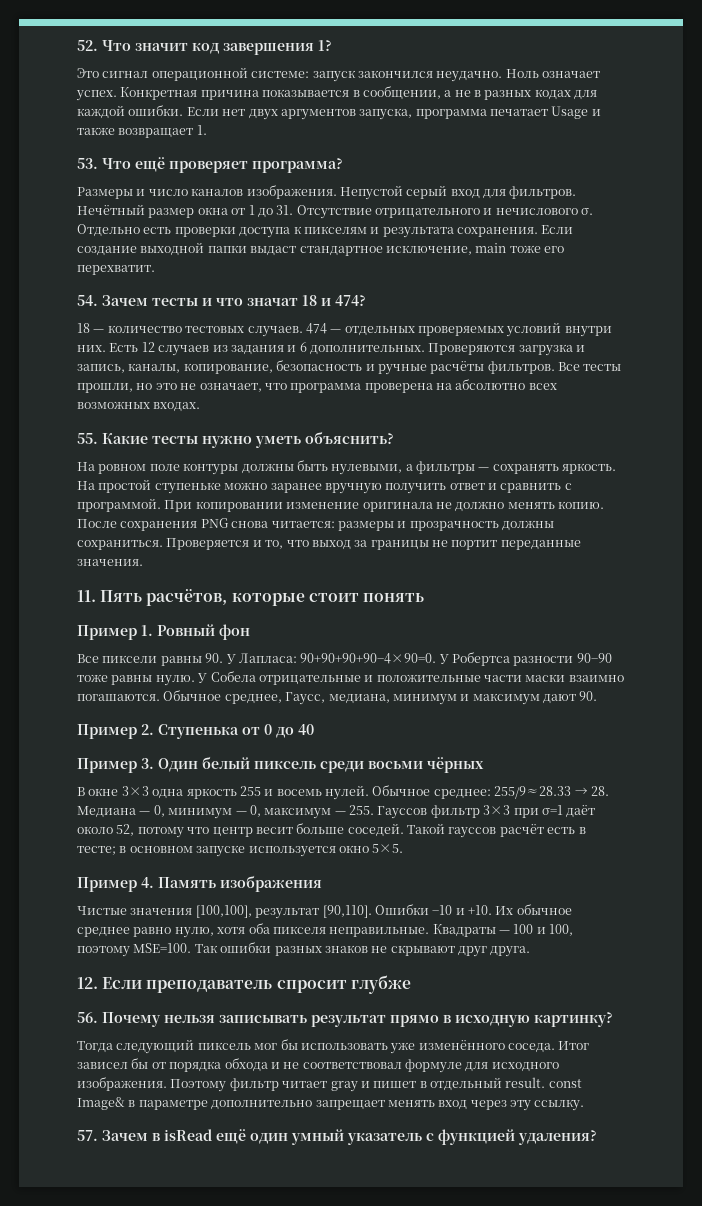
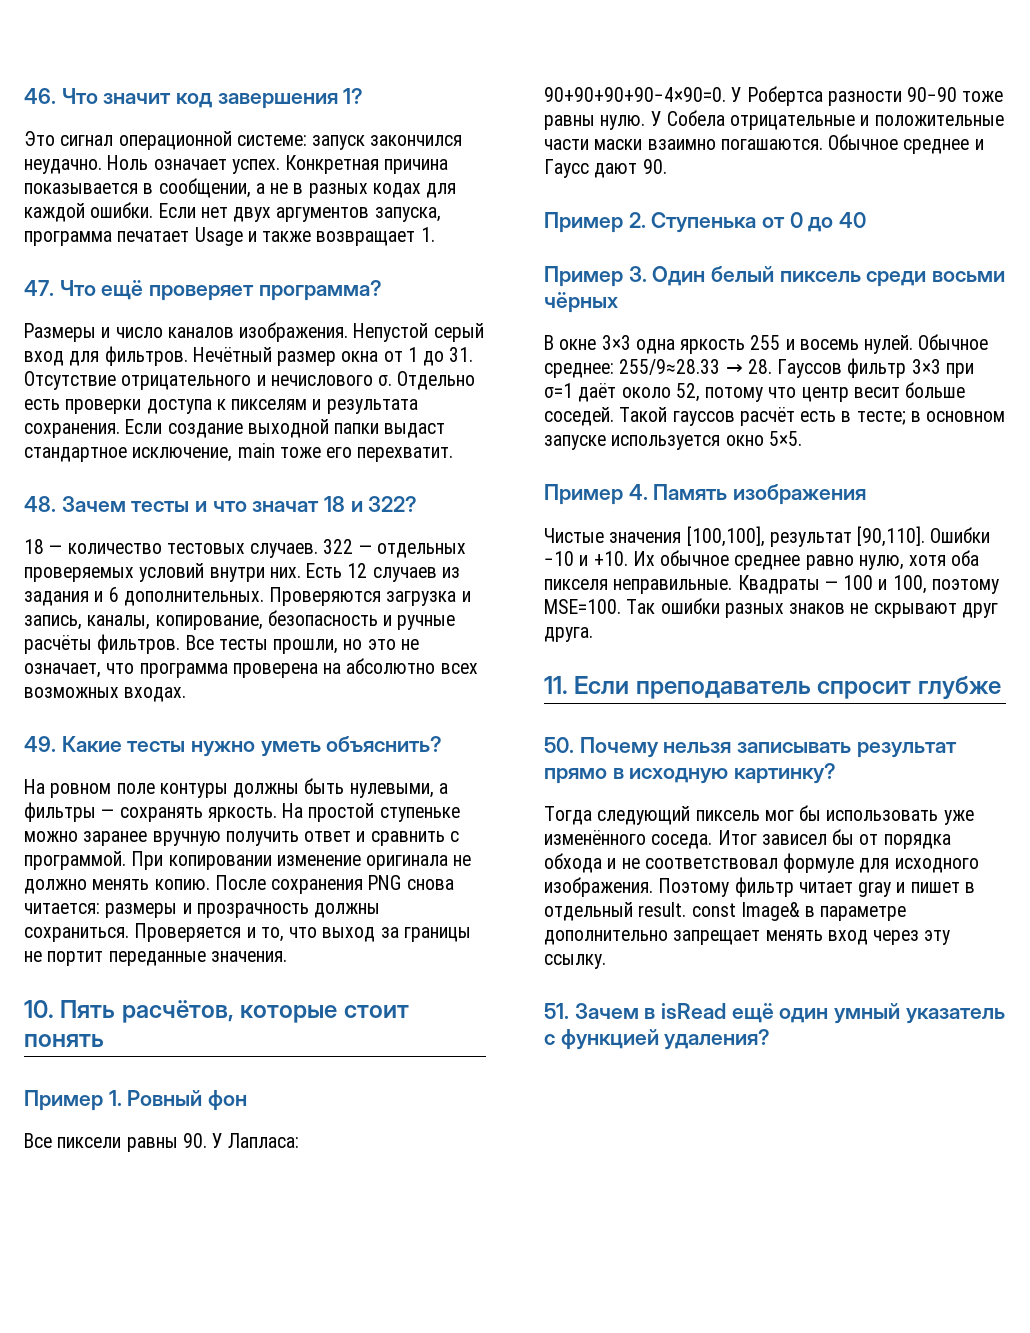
- 52. Что значит код завершения 1?
+ 46. Что значит код завершения 1?
- 53. Что ещё проверяет программа?
+ 47. Что ещё проверяет программа?
- 54. Зачем тесты и что значат 18 и 474?
+ 48. Зачем тесты и что значат 18 и 322?
- 474 — отдельных проверяемых условий внутри них.
+ 322 — отдельных проверяемых условий внутри них.
- 55. Какие тесты нужно уметь объяснить?
+ 49. Какие тесты нужно уметь объяснить?
- 11. Пять расчётов, которые стоит понять
+ 10. Пять расчётов, которые стоит понять
- Обычное среднее, Гаусс, медиана, минимум и максимум дают 90.
+ Обычное среднее и Гаусс дают 90.
- Обычное среднее: 255/9≈28.33 → 28. Медиана — 0, минимум — 0, максимум — 255. Гауссов фильтр 3×3 при σ=1 даёт около 52, потому что центр весит больше соседей.
+ Обычное среднее: 255/9≈28.33 → 28. Гауссов фильтр 3×3 при σ=1 даёт около 52, потому что центр весит больше соседей.
- 12. Если преподаватель спросит глубже
+ 11. Если преподаватель спросит глубже
- 56. Почему нельзя записывать результат прямо в исходную картинку?
+ 50. Почему нельзя записывать результат прямо в исходную картинку?
- 57. Зачем в isRead ещё один умный указатель с функцией удаления?
+ 51. Зачем в isRead ещё один умный указатель с функцией удаления?

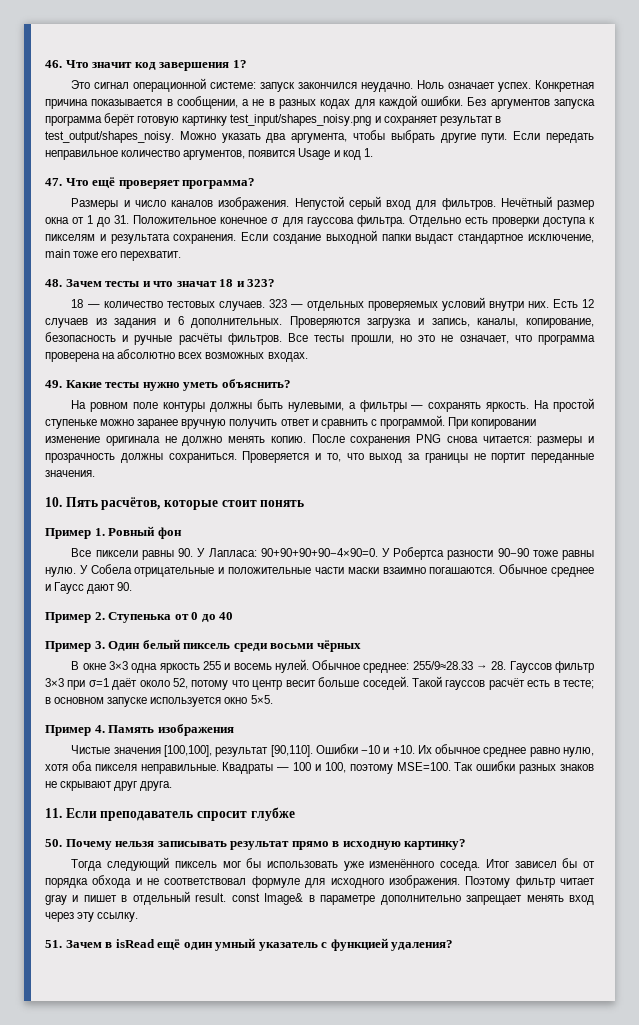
- Если нет двух аргументов запуска, программа печатает Usage и также возвращает 1.
+ Без аргументов запуска программа берёт готовую картинку test_input/shapes_noisy.png и сохраняет результат в test_output/shapes_noisy. Можно указать два аргумента, чтобы выбрать другие пути. Если передать неправильное количество аргументов, появится Usage и код 1.
- Нечётный размер окна от 1 до 31. Отсутствие отрицательного и нечислового σ.
+ Нечётный размер окна от 1 до 31. Положительное конечное σ для гауссова фильтра.
- 48. Зачем тесты и что значат 18 и 322?
+ 48. Зачем тесты и что значат 18 и 323?
- 322 — отдельных проверяемых условий внутри них.
+ 323 — отдельных проверяемых условий внутри них.

